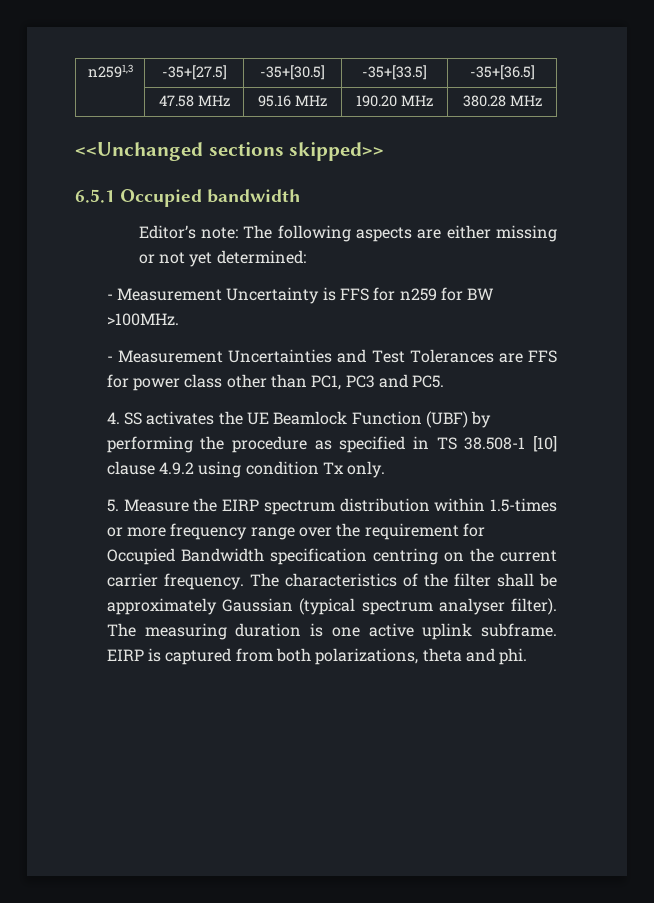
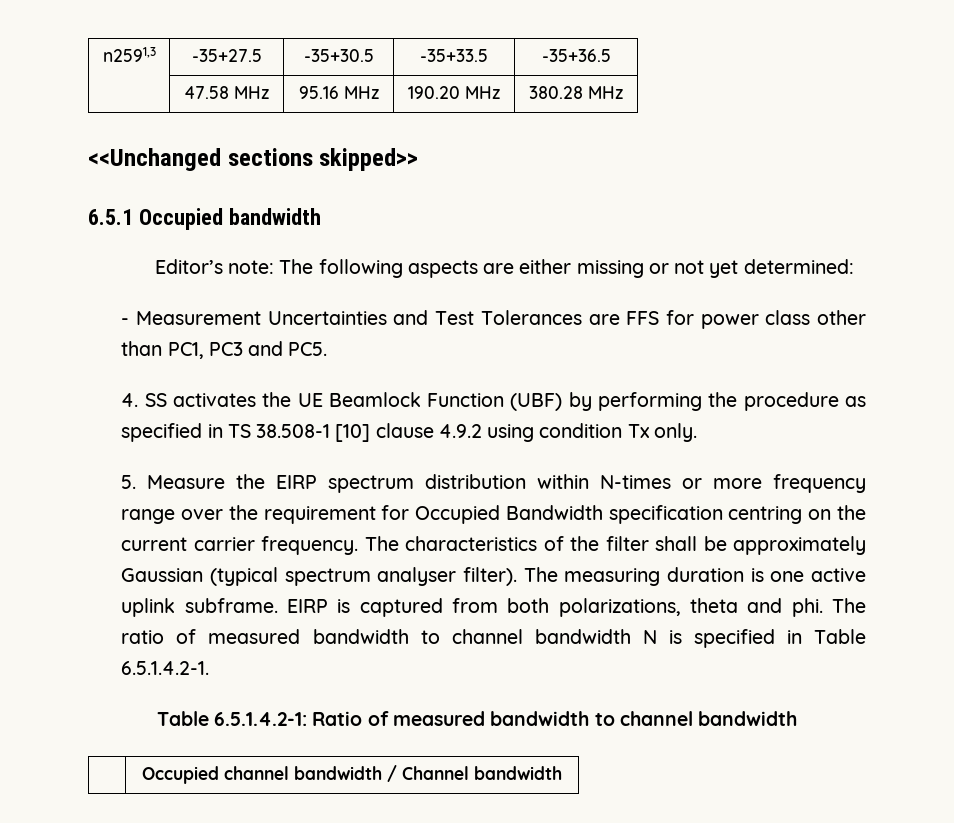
- n2591,3 | -35+[27.5] | -35+[30.5] | -35+[33.5] | -35+[36.5]
+ n2591,3 | -35+27.5 | -35+30.5 | -35+33.5 | -35+36.5
- - Measurement Uncertainty is FFS for n259 for BW >100MHz.
- 5. Measure the EIRP spectrum distribution within 1.5-times or more frequency range over the requirement for Occupied Bandwidth specification centring on the current carrier frequency.
+ 5. Measure the EIRP spectrum distribution within N-times or more frequency range over the requirement for Occupied Bandwidth specification centring on the current carrier frequency.
+ The ratio of measured bandwidth to channel bandwidth N is specified in Table 6.5.1.4.2-1.
+ Table 6.5.1.4.2-1: Ratio of measured bandwidth to channel bandwidth
+ | Occupied channel bandwidth / Channel bandwidth

